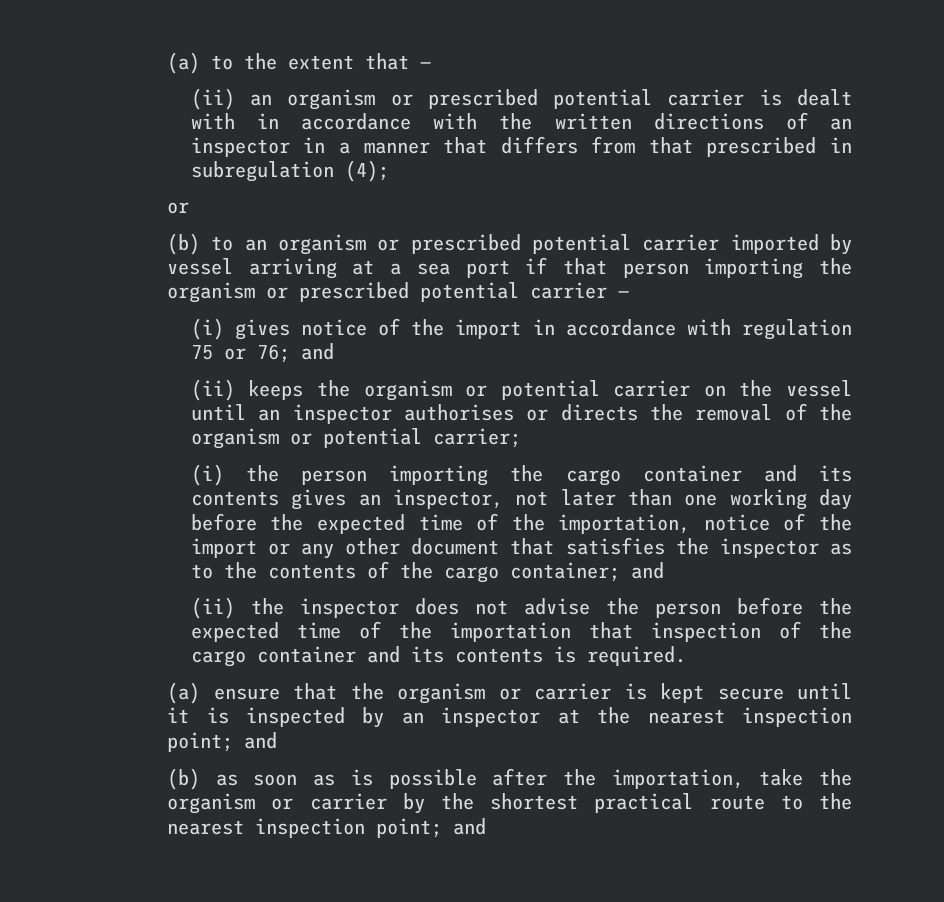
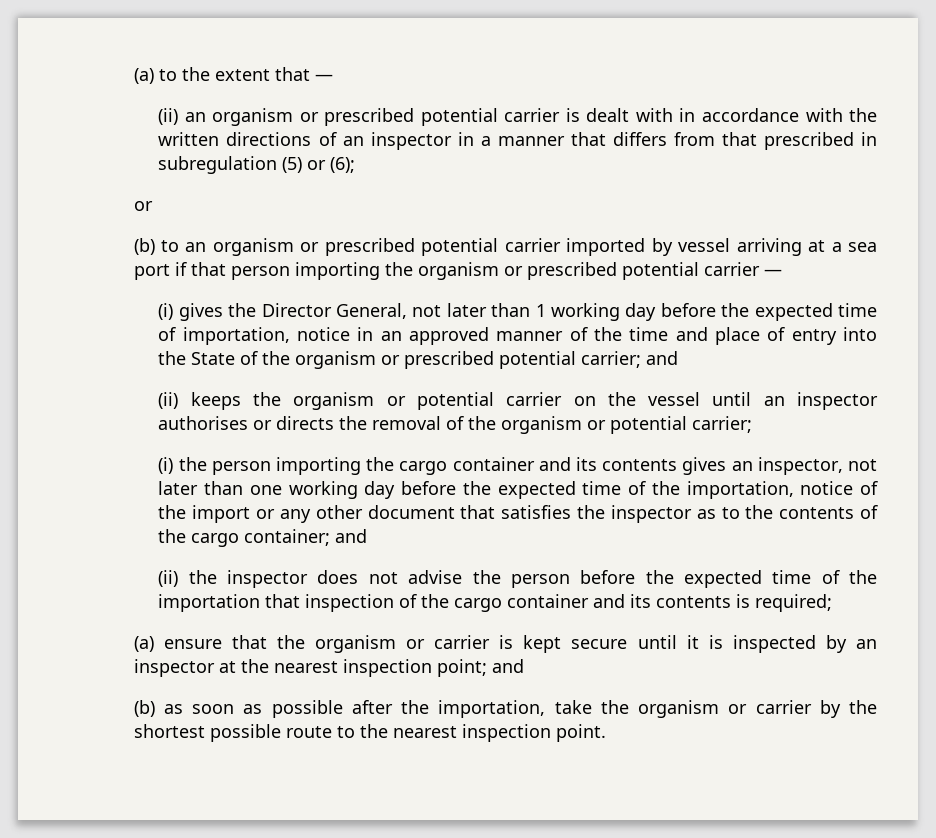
- (ii) an organism or prescribed potential carrier is dealt with in accordance with the written directions of an inspector in a manner that differs from that prescribed in subregulation (4);
+ (ii) an organism or prescribed potential carrier is dealt with in accordance with the written directions of an inspector in a manner that differs from that prescribed in subregulation (5) or (6);
- (i) gives notice of the import in accordance with regulation 75 or 76; and
+ (i) gives the Director General, not later than 1 working day before the expected time of importation, notice in an approved manner of the time and place of entry into the State of the organism or prescribed potential carrier; and
- (ii) the inspector does not advise the person before the expected time of the importation that inspection of the cargo container and its contents is required.
+ (ii) the inspector does not advise the person before the expected time of the importation that inspection of the cargo container and its contents is required;
- (b) as soon as is possible after the importation, take the organism or carrier by the shortest practical route to the nearest inspection point; and
+ (b) as soon as possible after the importation, take the organism or carrier by the shortest possible route to the nearest inspection point.

